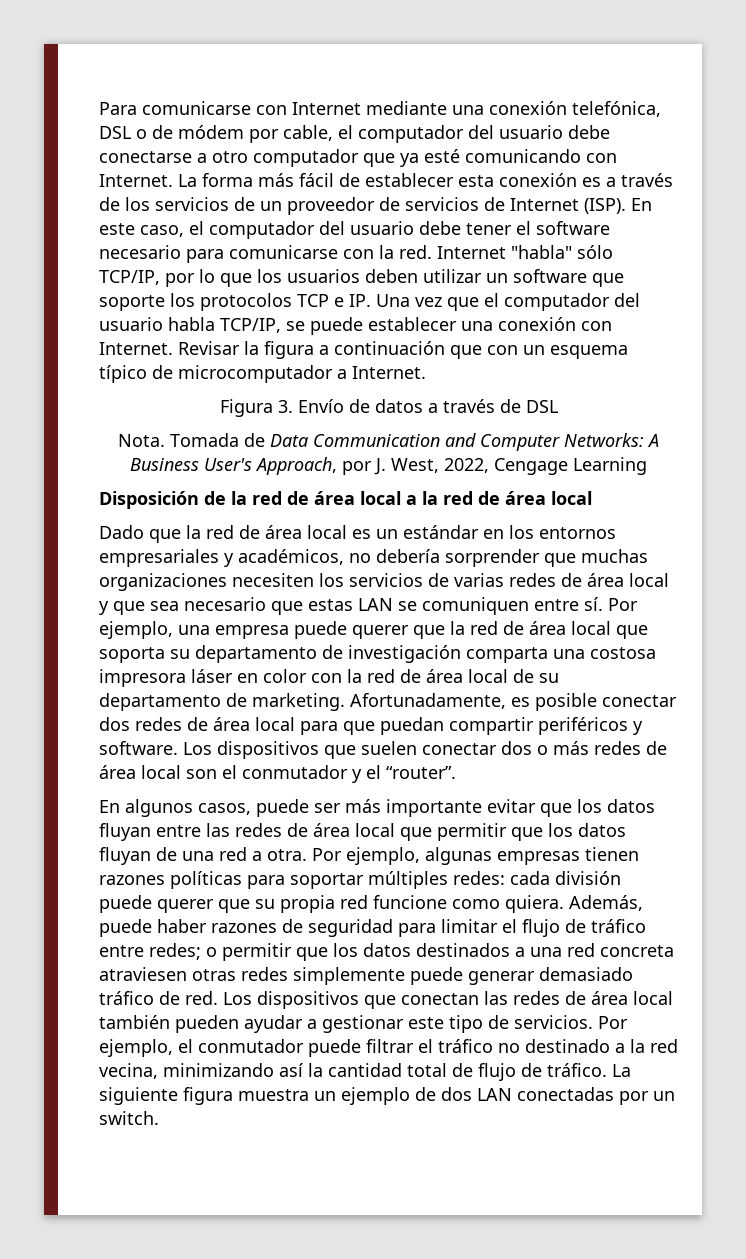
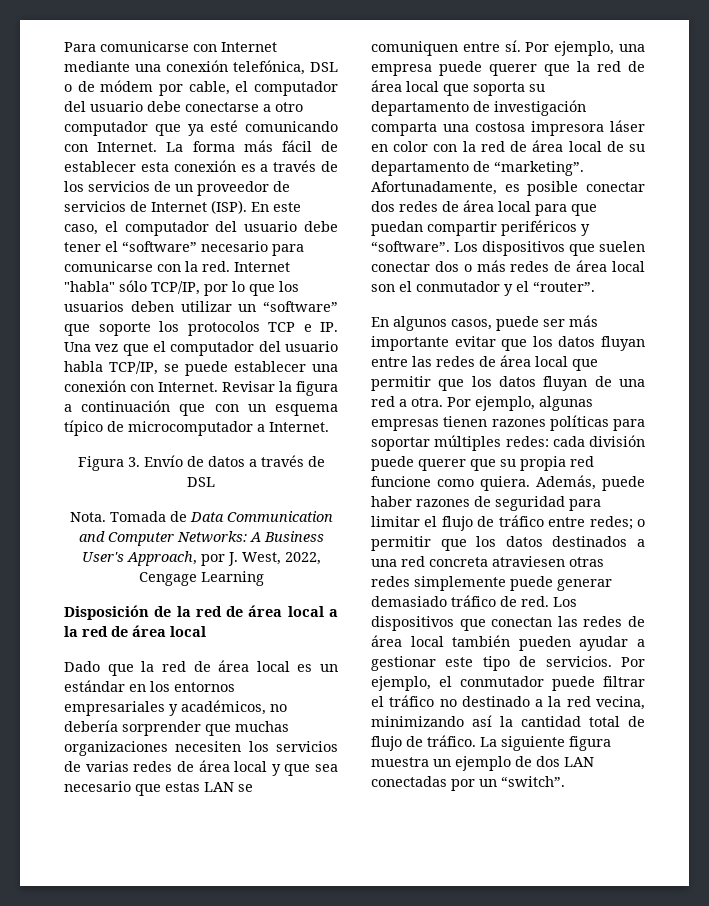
- En este caso, el computador del usuario debe tener el software necesario para comunicarse con la red.
+ En este caso, el computador del usuario debe tener el “software” necesario para comunicarse con la red.
- Internet "habla" sólo TCP/IP, por lo que los usuarios deben utilizar un software que soporte los protocolos TCP e IP. Una vez que el computador del usuario habla TCP/IP, se puede establecer una conexión con Internet.
+ Internet "habla" sólo TCP/IP, por lo que los usuarios deben utilizar un “software” que soporte los protocolos TCP e IP. Una vez que el computador del usuario habla TCP/IP, se puede establecer una conexión con Internet.
- Por ejemplo, una empresa puede querer que la red de área local que soporta su departamento de investigación comparta una costosa impresora láser en color con la red de área local de su departamento de marketing.
+ Por ejemplo, una empresa puede querer que la red de área local que soporta su departamento de investigación comparta una costosa impresora láser en color con la red de área local de su departamento de “marketing”.
- Afortunadamente, es posible conectar dos redes de área local para que puedan compartir periféricos y software.
+ Afortunadamente, es posible conectar dos redes de área local para que puedan compartir periféricos y “software”.
- La siguiente figura muestra un ejemplo de dos LAN conectadas por un switch.
+ La siguiente figura muestra un ejemplo de dos LAN conectadas por un “switch”.

